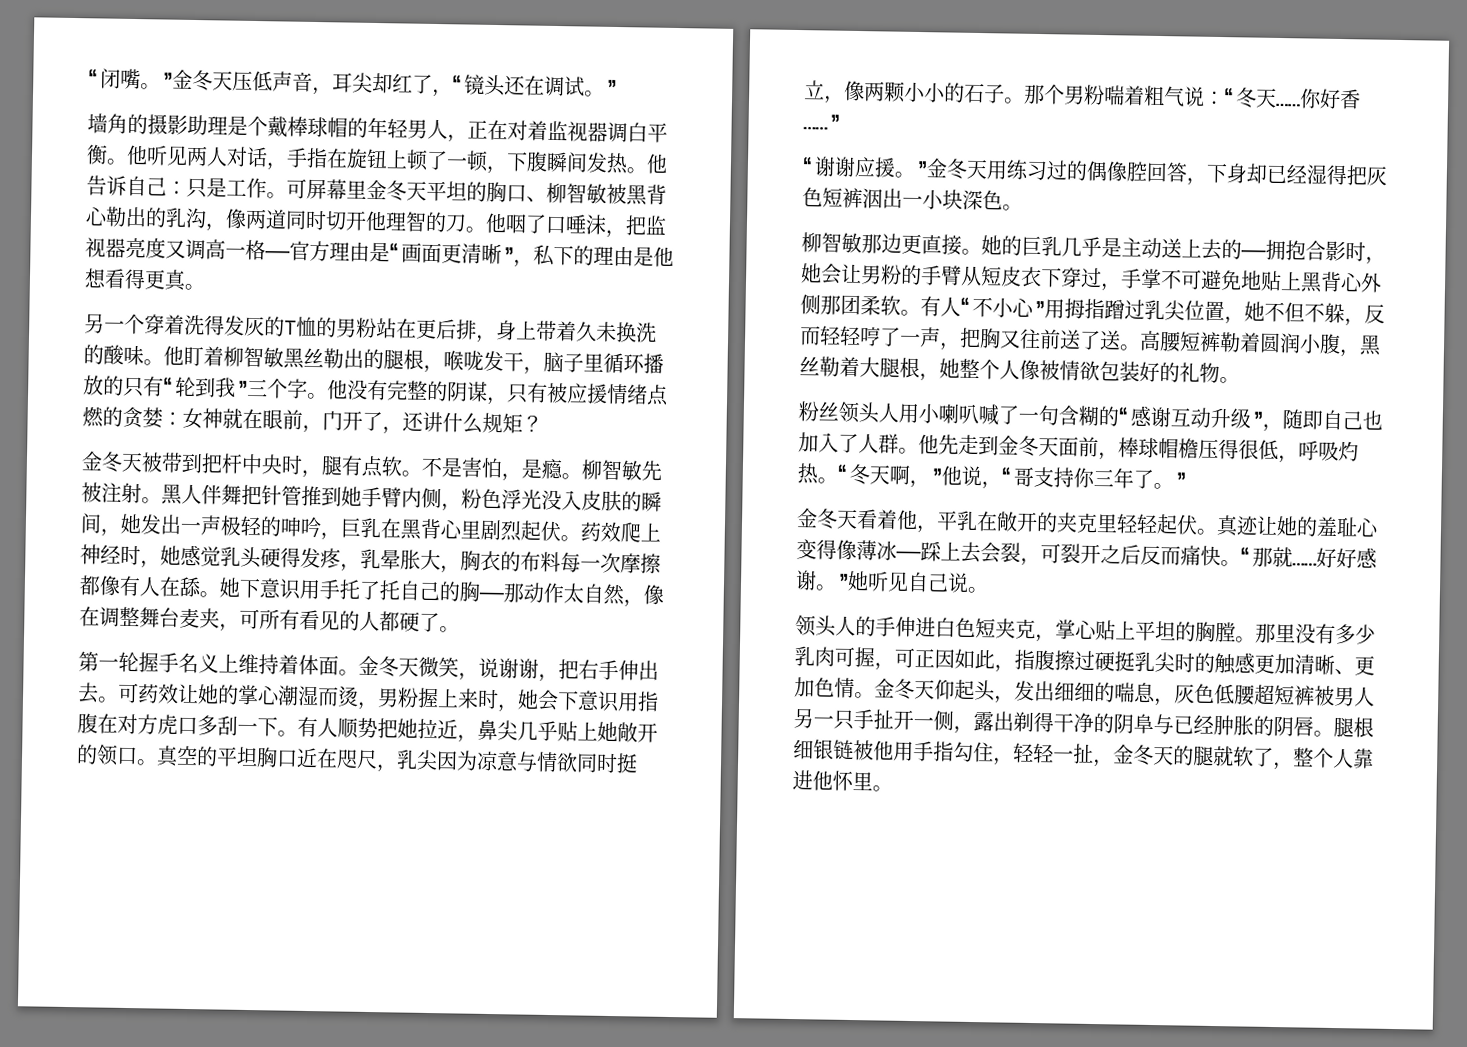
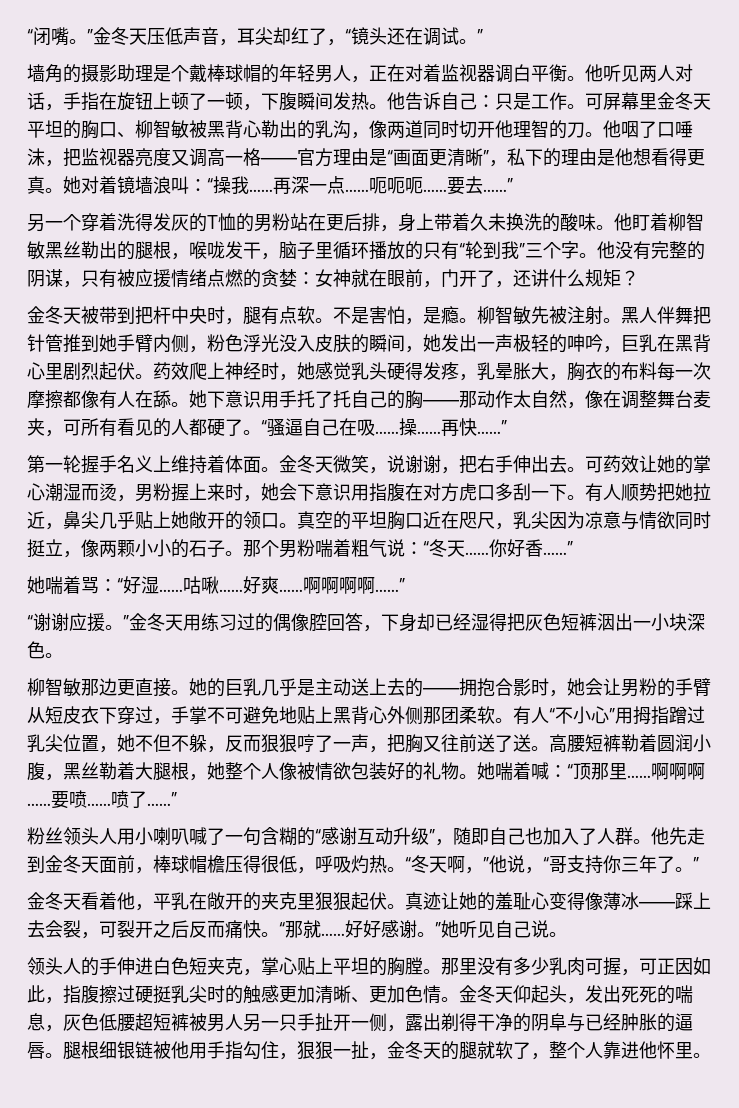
+ 她对着镜墙浪叫：“操我……再深一点……呃呃呃……要去……”
+ “骚逼自己在吸……操……再快……”
+ 她喘着骂：“好湿……咕啾……好爽……啊啊啊啊……”
- 有人“不小心”用拇指蹭过乳尖位置，她不但不躲，反而轻轻哼了一声，把胸又往前送了送。
+ 有人“不小心”用拇指蹭过乳尖位置，她不但不躲，反而狠狠哼了一声，把胸又往前送了送。
+ 她喘着喊：“顶那里……啊啊啊……要喷……喷了……”
- 金冬天看着他，平乳在敞开的夹克里轻轻起伏。
+ 金冬天看着他，平乳在敞开的夹克里狠狠起伏。
- 金冬天仰起头，发出细细的喘息，灰色低腰超短裤被男人另一只手扯开一侧，露出剃得干净的阴阜与已经肿胀的阴唇。
+ 金冬天仰起头，发出死死的喘息，灰色低腰超短裤被男人另一只手扯开一侧，露出剃得干净的阴阜与已经肿胀的逼唇。
- 腿根细银链被他用手指勾住，轻轻一扯，金冬天的腿就软了，整个人靠进他怀里。
+ 腿根细银链被他用手指勾住，狠狠一扯，金冬天的腿就软了，整个人靠进他怀里。

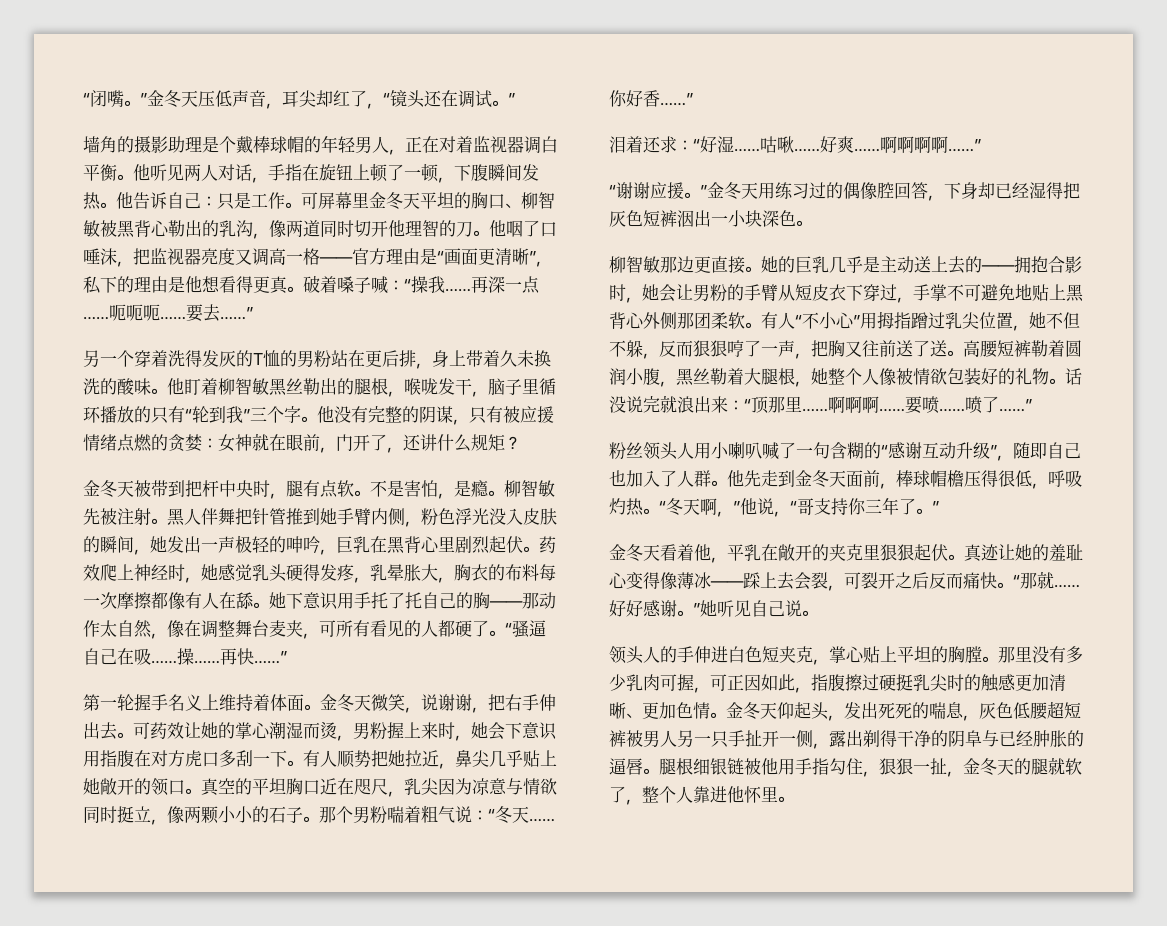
- 她对着镜墙浪叫：“操我……
+ 破着嗓子喊：“操我……
- 她喘着骂：“好湿……
+ 泪着还求：“好湿……
- 她喘着喊：“顶那里……
+ 话没说完就浪出来：“顶那里……

